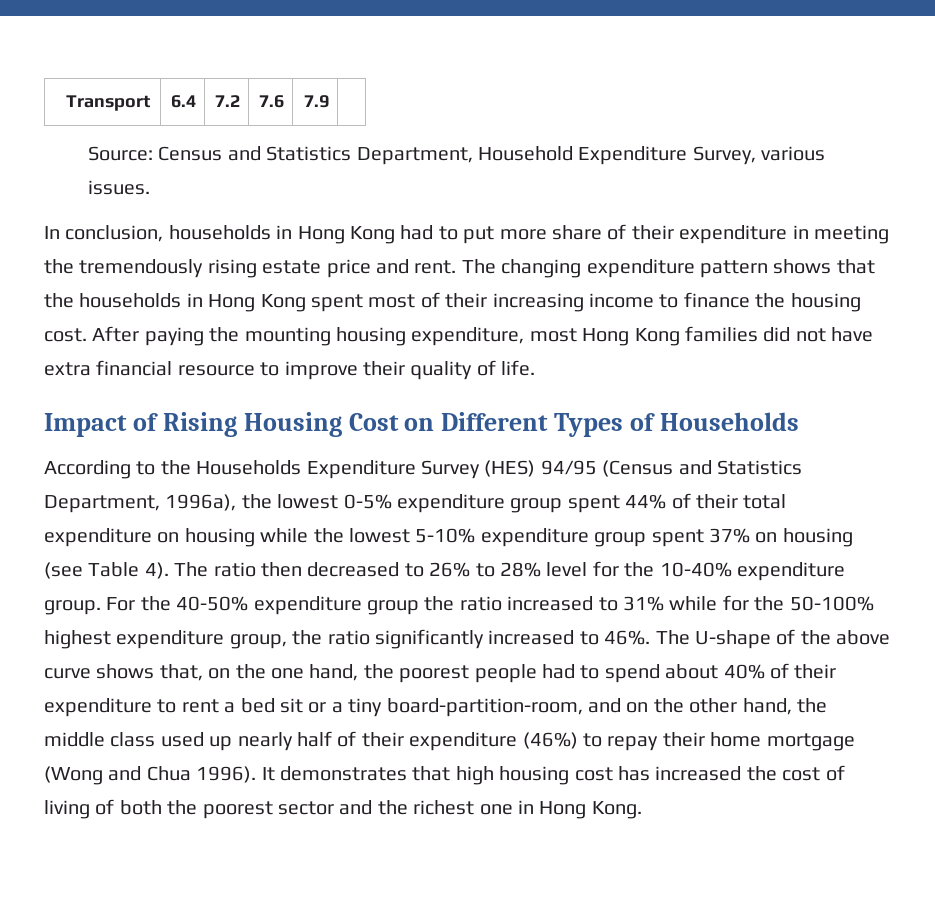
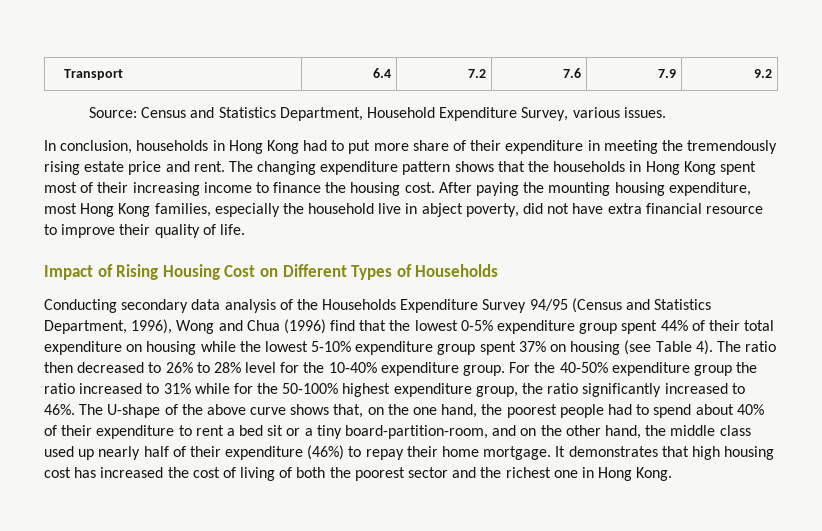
- Transport | 6.4 | 7.2 | 7.6 | 7.9 |
+ Transport | 6.4 | 7.2 | 7.6 | 7.9 | 9.2
- After paying the mounting housing expenditure, most Hong Kong families did not have extra financial resource to improve their quality of life.
+ After paying the mounting housing expenditure, most Hong Kong families, especially the household live in abject poverty, did not have extra financial resource to improve their quality of life.
- According to the Households Expenditure Survey (HES) 94/95 (Census and Statistics Department, 1996a), the lowest 0-5% expenditure group spent 44% of their total expenditure on housing while the lowest 5-10% expenditure group spent 37% on housing (see Table 4).
+ Conducting secondary data analysis of the Households Expenditure Survey 94/95 (Census and Statistics Department, 1996), Wong and Chua (1996) find that the lowest 0-5% expenditure group spent 44% of their total expenditure on housing while the lowest 5-10% expenditure group spent 37% on housing (see Table 4).
- The U-shape of the above curve shows that, on the one hand, the poorest people had to spend about 40% of their expenditure to rent a bed sit or a tiny board-partition-room, and on the other hand, the middle class used up nearly half of their expenditure (46%) to repay their home mortgage (Wong and Chua 1996).
+ The U-shape of the above curve shows that, on the one hand, the poorest people had to spend about 40% of their expenditure to rent a bed sit or a tiny board-partition-room, and on the other hand, the middle class used up nearly half of their expenditure (46%) to repay their home mortgage.

